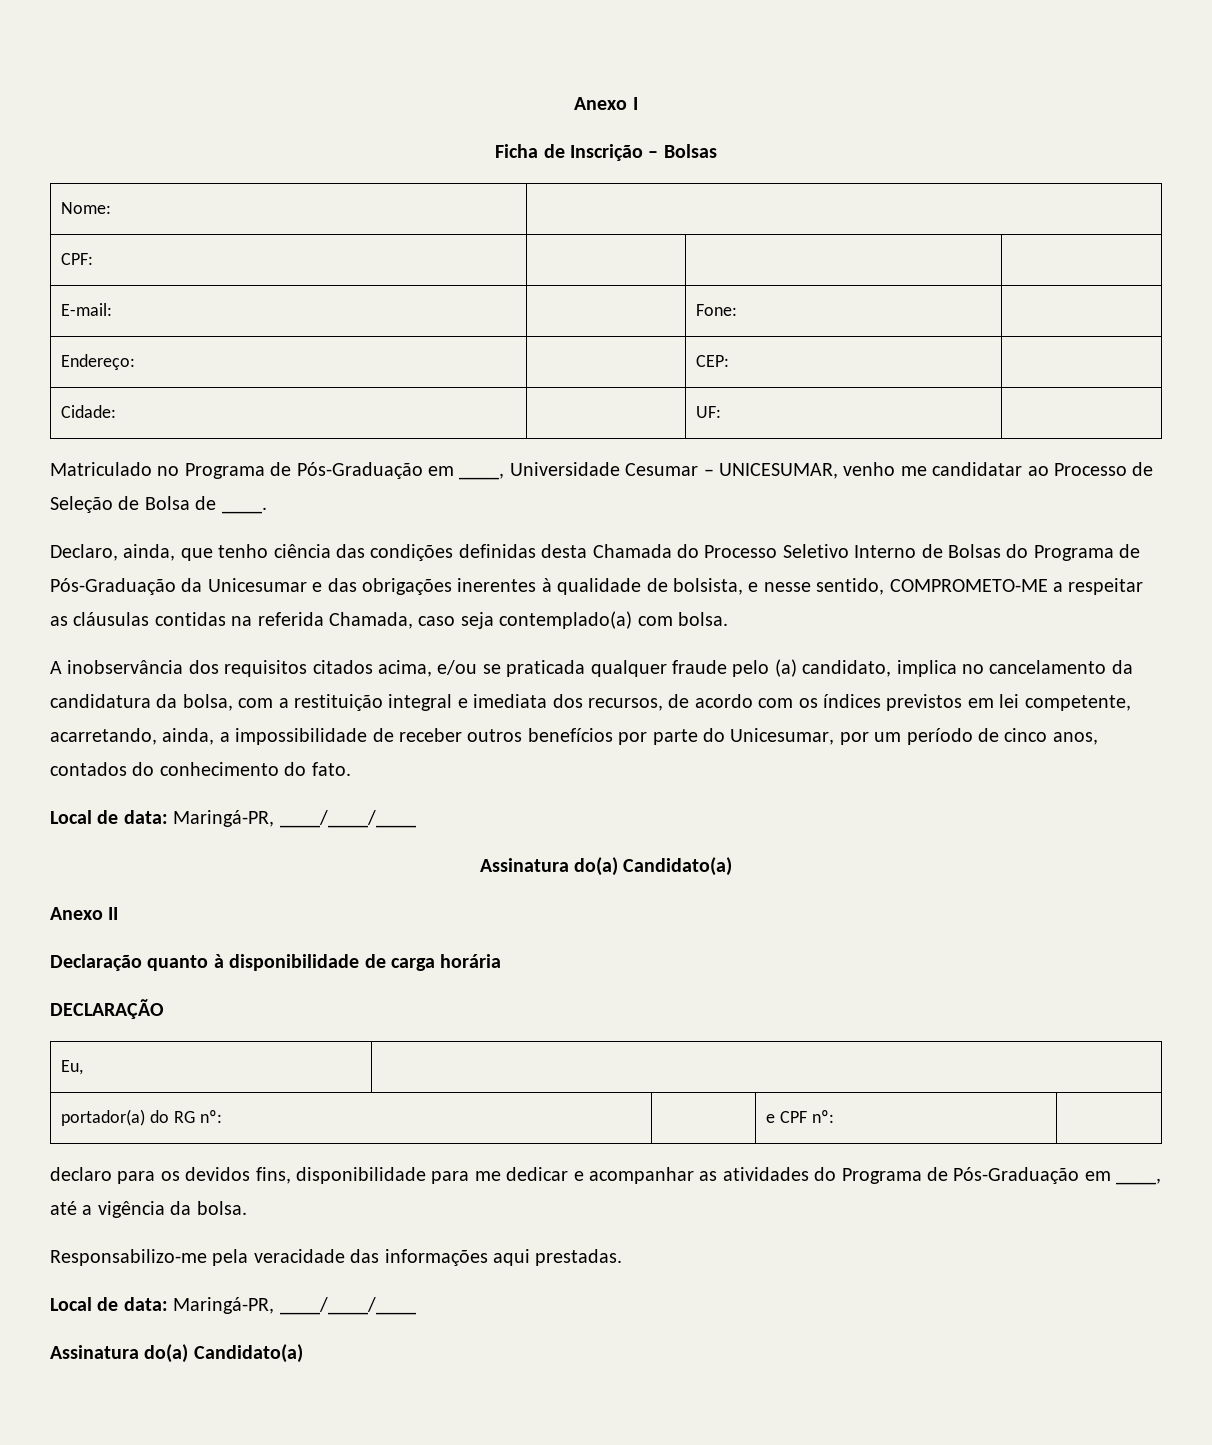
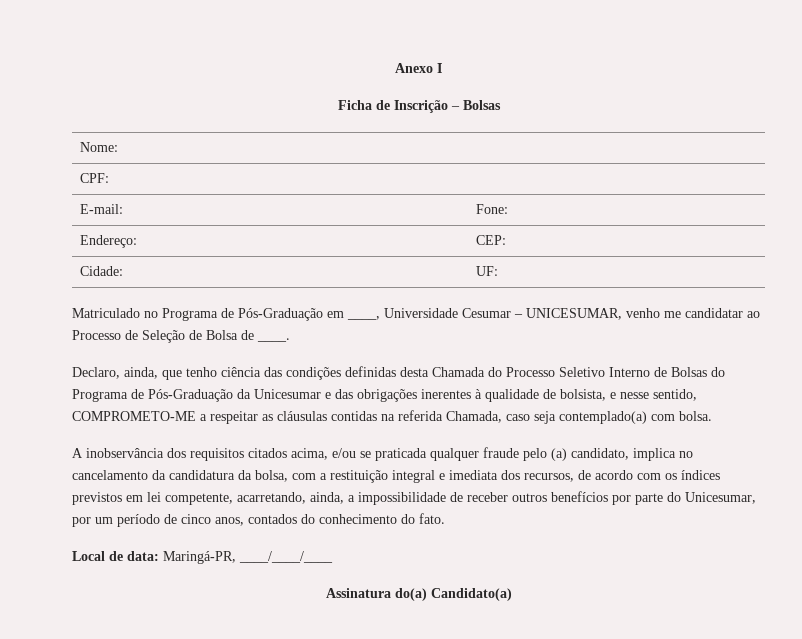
- Anexo II
- Declaração quanto à disponibilidade de carga horária
- DECLARAÇÃO
- Eu, |
- portador(a) do RG nº: | | e CPF nº: |
- declaro para os devidos fins, disponibilidade para me dedicar e acompanhar as atividades do Programa de Pós-Graduação em ____, até a vigência da bolsa.
- Responsabilizo-me pela veracidade das informações aqui prestadas.
- Local de data: Maringá-PR, ____/____/____
- Assinatura do(a) Candidato(a)

